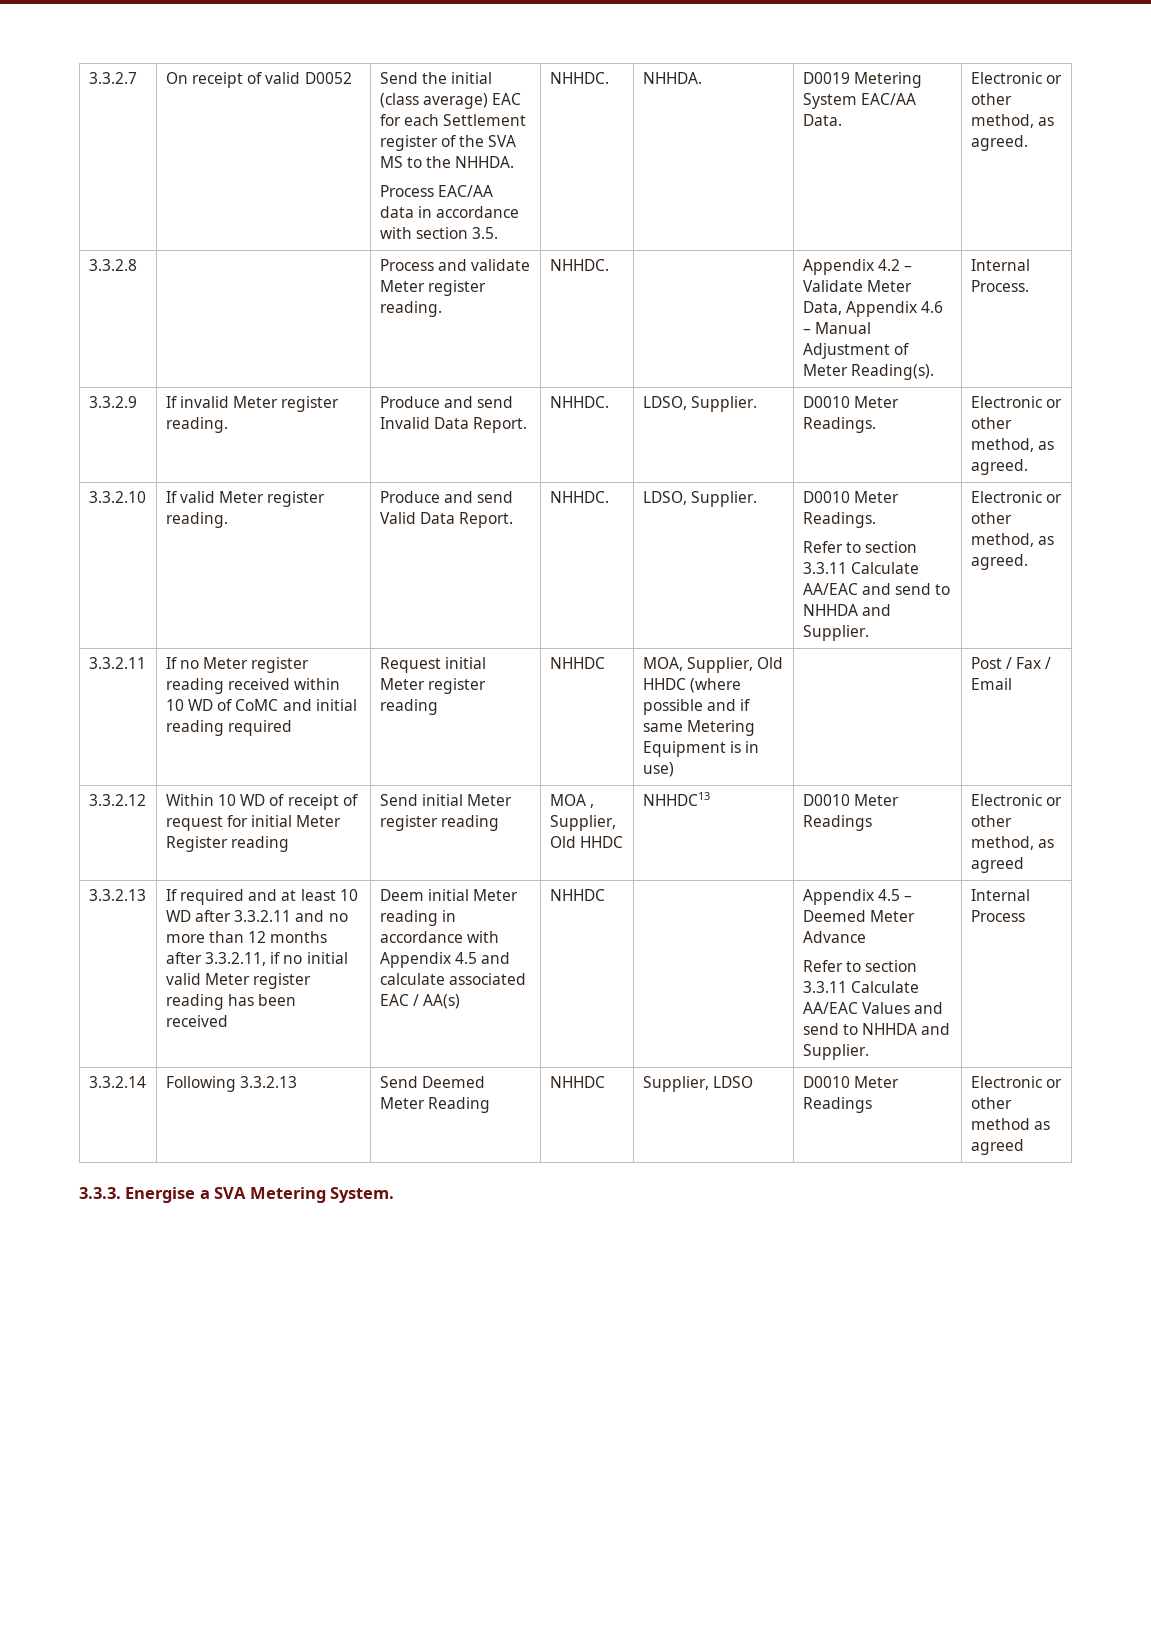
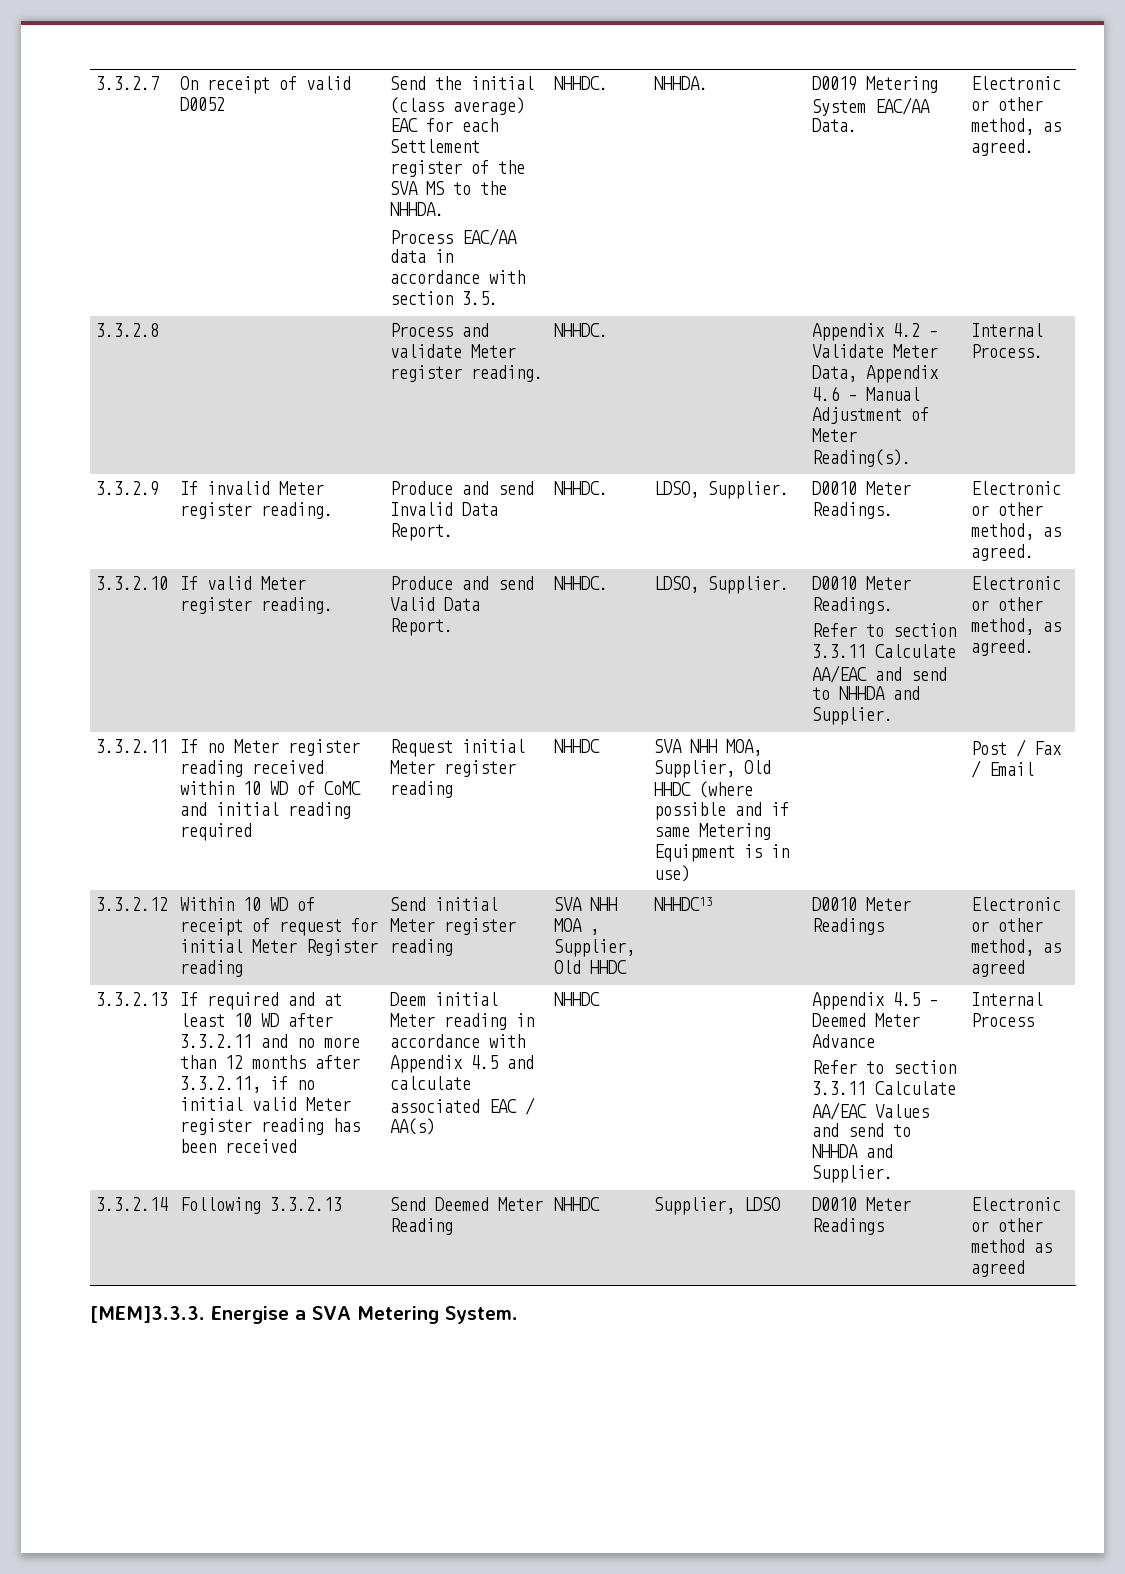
- MOA, Supplier, Old HHDC (where possible and if same Metering Equipment is in use)
+ SVA NHH MOA, Supplier, Old HHDC (where possible and if same Metering Equipment is in use)
- 3.3.2.12 | Within 10 WD of receipt of request for initial Meter Register reading | Send initial Meter register reading | MOA , Supplier, Old HHDC | NHHDC13 | D0010 Meter Readings | Electronic or other method, as agreed
+ 3.3.2.12 | Within 10 WD of receipt of request for initial Meter Register reading | Send initial Meter register reading | SVA NHH MOA , Supplier, Old HHDC | NHHDC13 | D0010 Meter Readings | Electronic or other method, as agreed
- 3.3.3. Energise a SVA Metering System.
+ [MEM]3.3.3. Energise a SVA Metering System.

